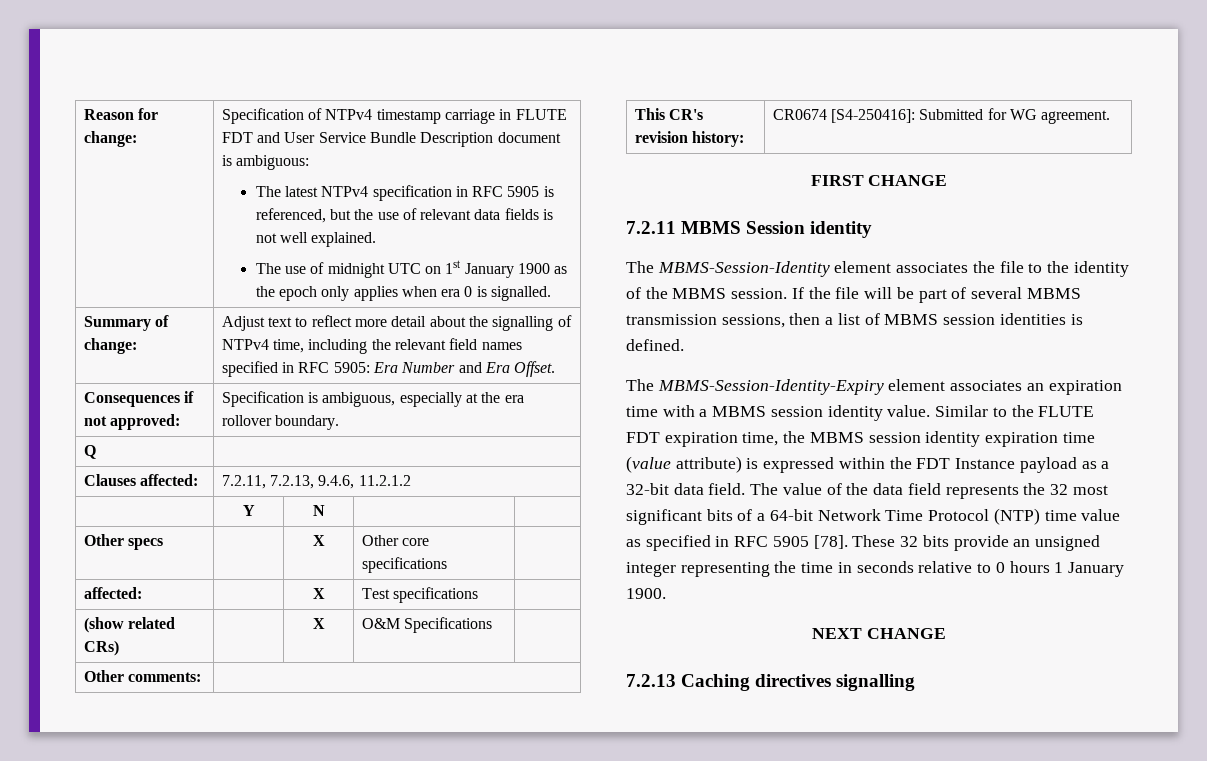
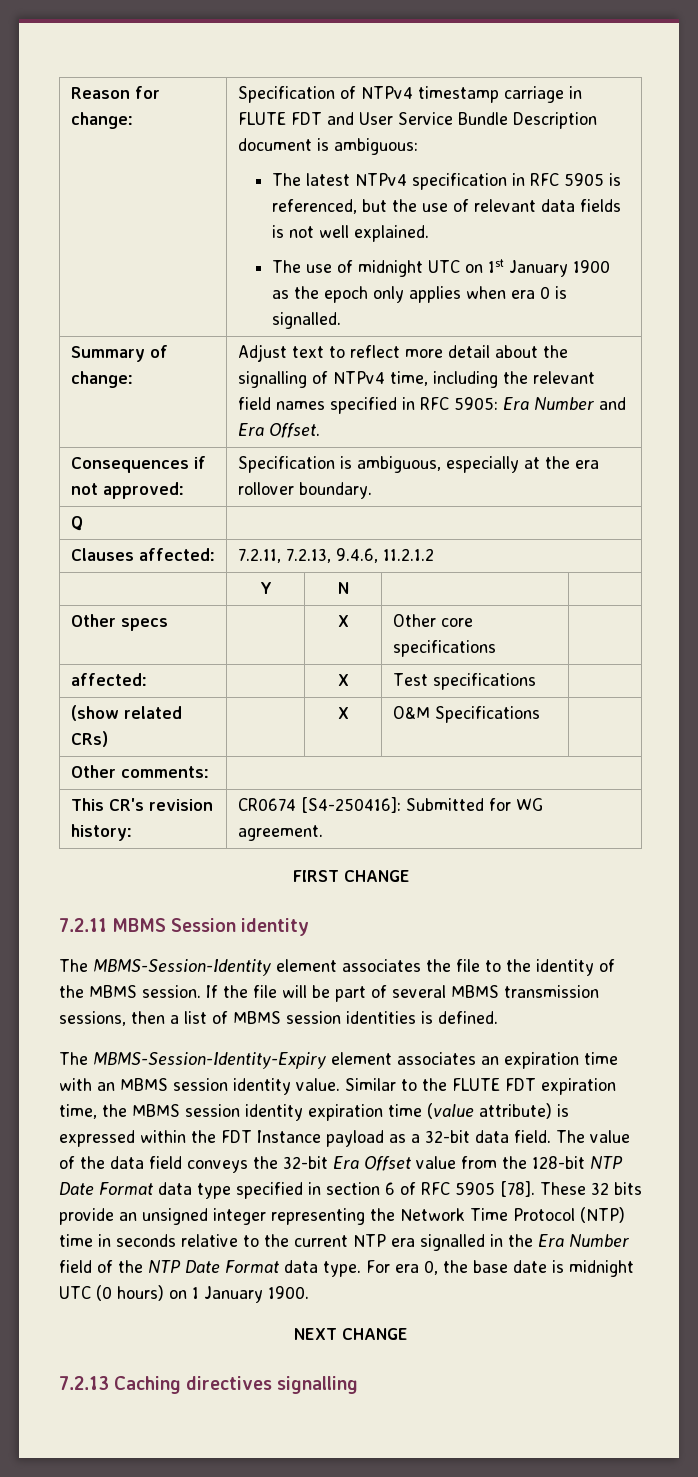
- The MBMS-Session-Identity-Expiry element associates an expiration time with a MBMS session identity value.
+ The MBMS-Session-Identity-Expiry element associates an expiration time with an MBMS session identity value.
- The value of the data field represents the 32 most significant bits of a 64-bit Network Time Protocol (NTP) time value as specified in RFC 5905 [78].
+ The value of the data field conveys the 32-bit Era Offset value from the 128-bit NTP Date Format data type specified in section 6 of RFC 5905 [78].
- These 32 bits provide an unsigned integer representing the time in seconds relative to 0 hours 1 January 1900.
+ These 32 bits provide an unsigned integer representing the Network Time Protocol (NTP) time in seconds relative to the current NTP era signalled in the Era Number field of the NTP Date Format data type. For era 0, the base date is midnight UTC (0 hours) on 1 January 1900.

